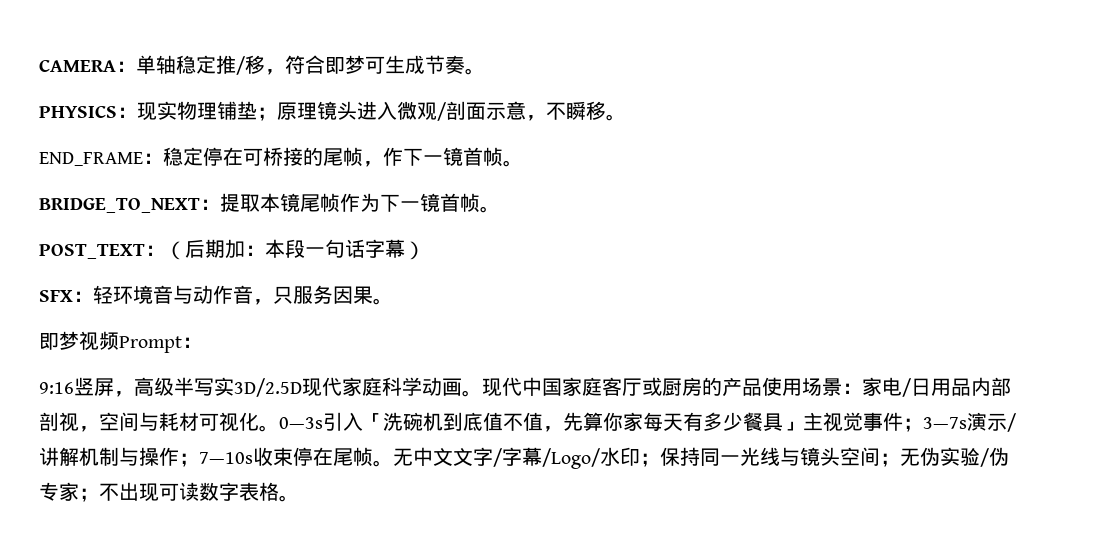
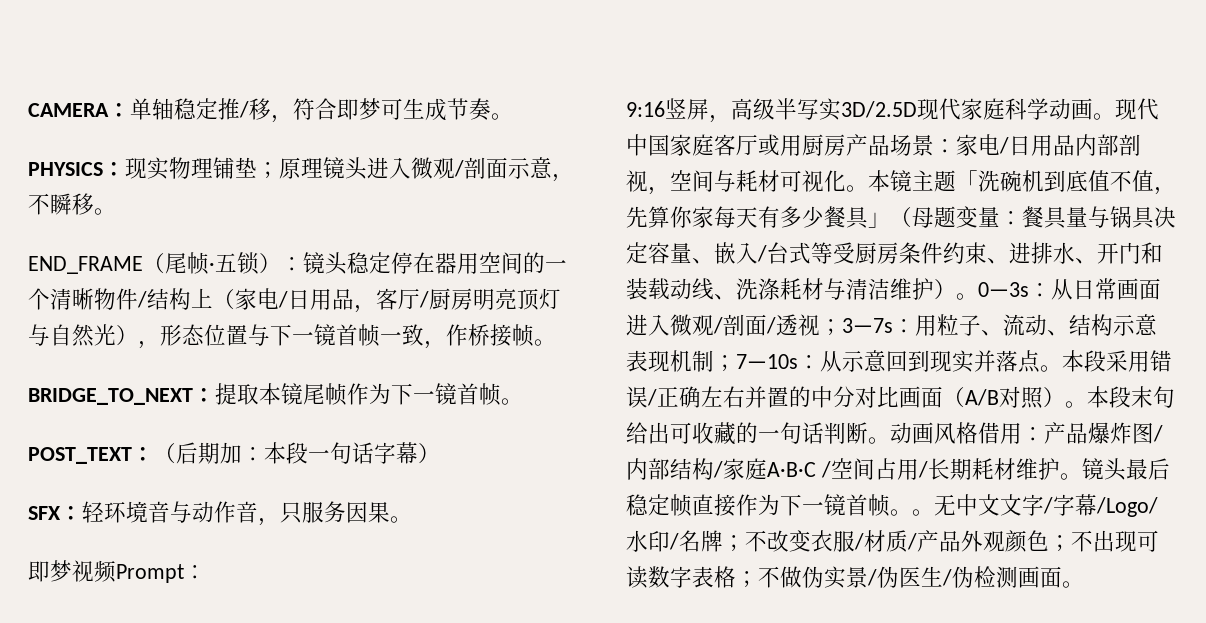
- END_FRAME：稳定停在可桥接的尾帧，作下一镜首帧。
+ END_FRAME（尾帧·五锁）：镜头稳定停在器用空间的一个清晰物件/结构上（家电/日用品，客厅/厨房明亮顶灯与自然光），形态位置与下一镜首帧一致，作桥接帧。
- 现代中国家庭客厅或厨房的产品使用场景：家电/日用品内部剖视，空间与耗材可视化。
+ 现代中国家庭客厅或用厨房产品场景：家电/日用品内部剖视，空间与耗材可视化。
- 0—3s引入「洗碗机到底值不值，先算你家每天有多少餐具」主视觉事件；3—7s演示/讲解机制与操作；7—10s收束停在尾帧。
+ 本镜主题「洗碗机到底值不值，先算你家每天有多少餐具」（母题变量：餐具量与锅具决定容量、嵌入/台式等受厨房条件约束、进排水、开门和装载动线、洗涤耗材与清洁维护）。0—3s：从日常画面进入微观/剖面/透视；3—7s：用粒子、流动、结构示意表现机制；7—10s：从示意回到现实并落点。本段采用错误/正确左右并置的中分对比画面（A/B对照）。本段末句给出可收藏的一句话判断。动画风格借用：产品爆炸图/内部结构/家庭A·B·C /空间占用/长期耗材维护。镜头最后稳定帧直接作为下一镜首帧。。
- 无中文文字/字幕/Logo/水印；保持同一光线与镜头空间；无伪实验/伪专家；不出现可读数字表格。
+ 无中文文字/字幕/Logo/水印/名牌；不改变衣服/材质/产品外观颜色；不出现可读数字表格；不做伪实景/伪医生/伪检测画面。

